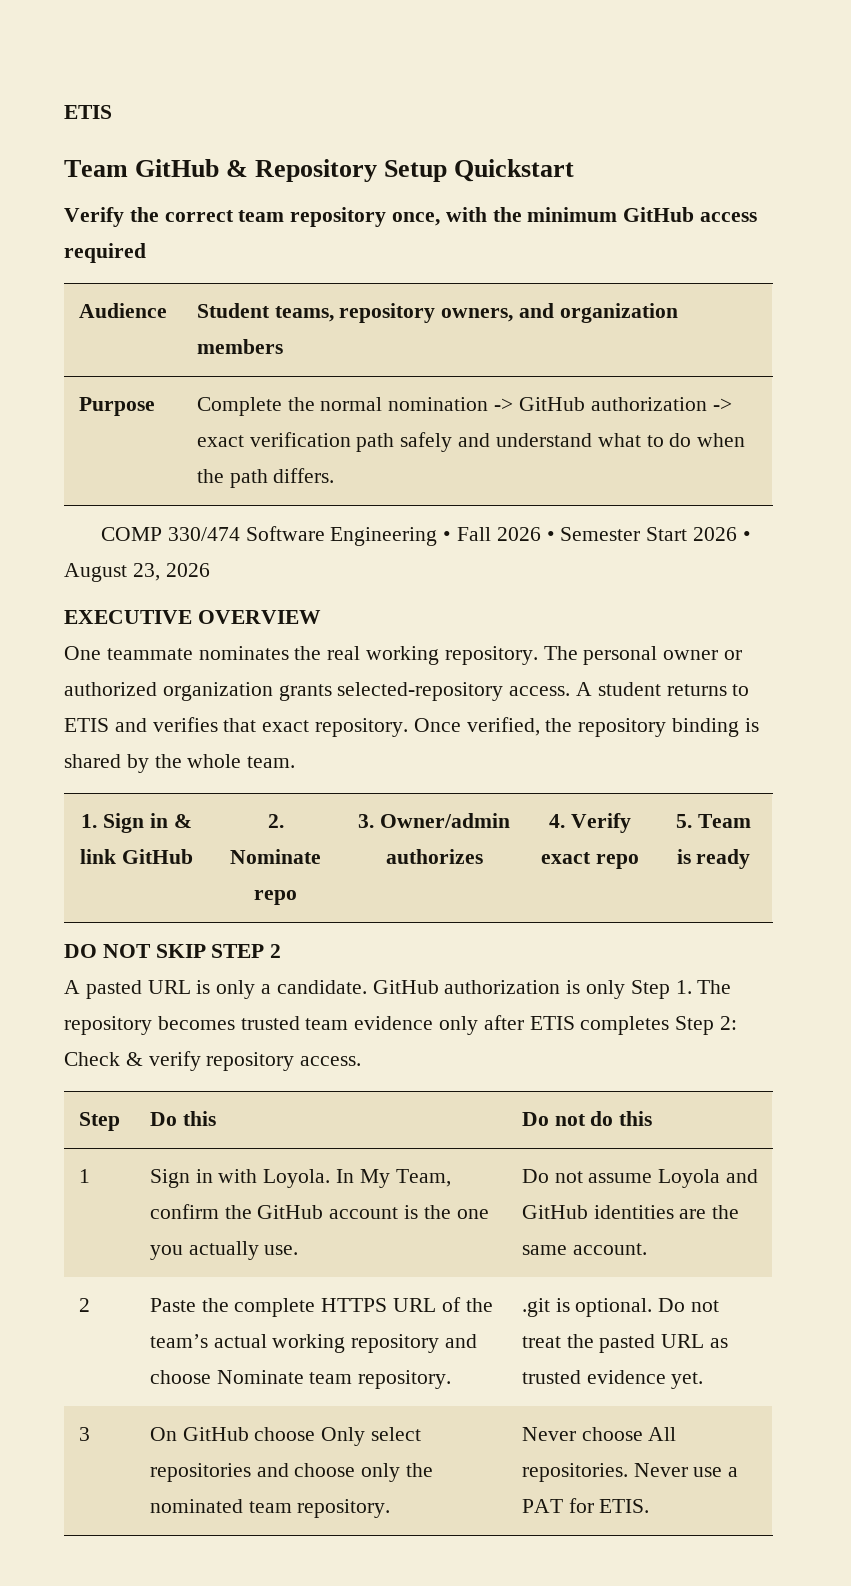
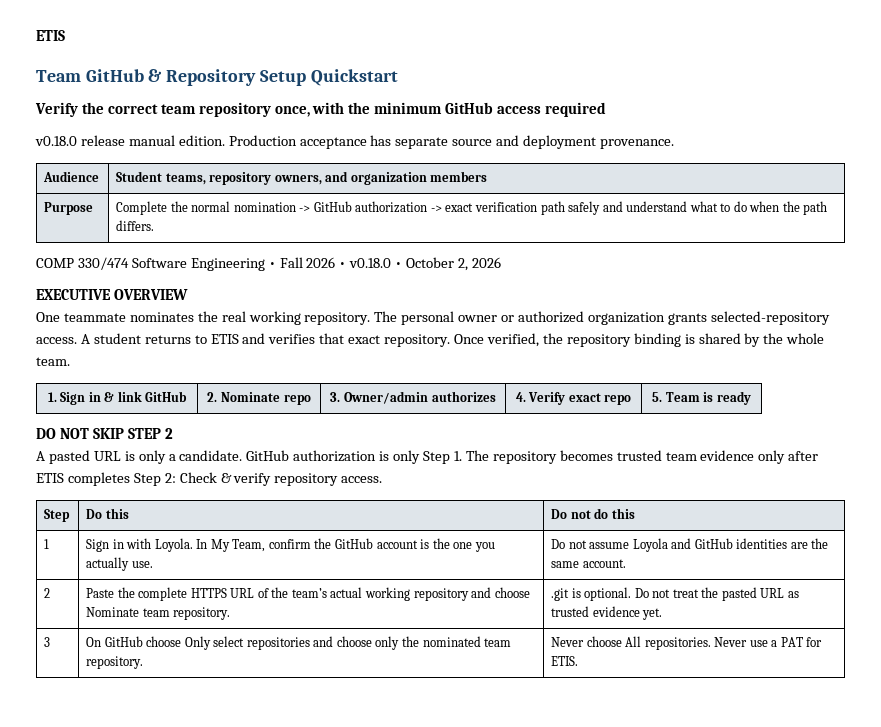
+ v0.18.0 release manual edition. Production acceptance has separate source and deployment provenance.
- COMP 330/474 Software Engineering • Fall 2026 • Semester Start 2026 • August 23, 2026
+ COMP 330/474 Software Engineering • Fall 2026 • v0.18.0 • October 2, 2026

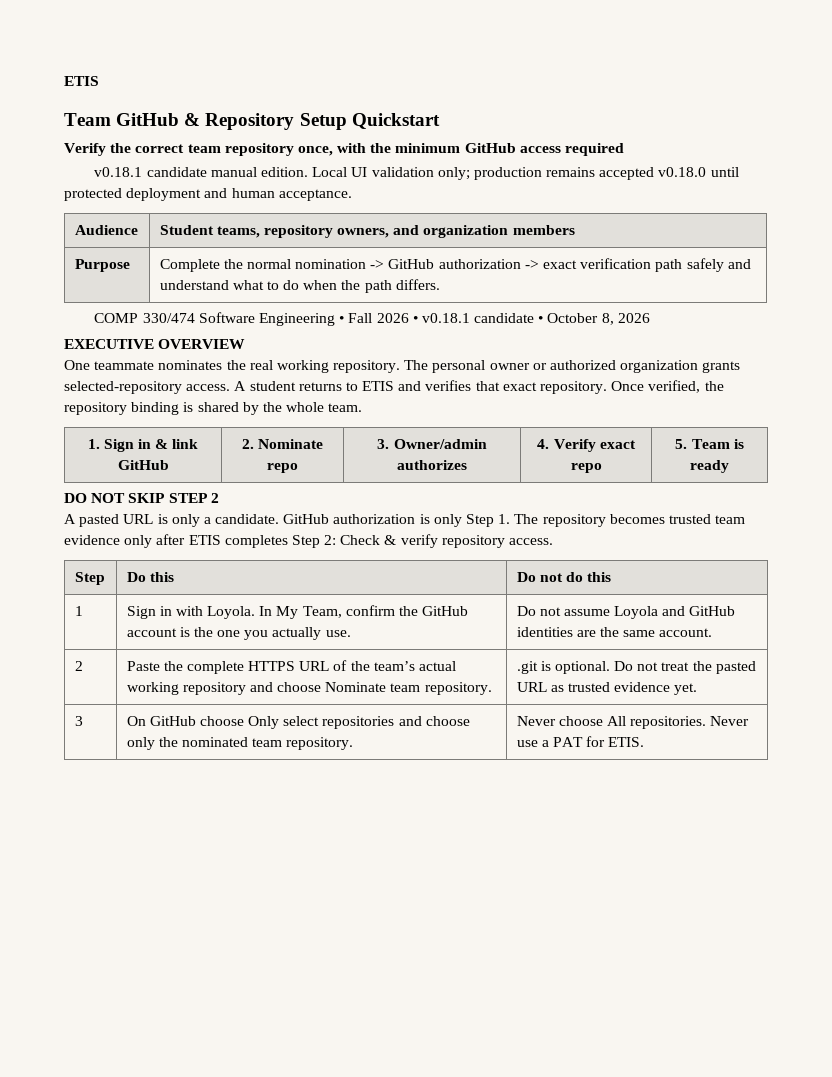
- v0.18.0 release manual edition. Production acceptance has separate source and deployment provenance.
+ v0.18.1 candidate manual edition. Local UI validation only; production remains accepted v0.18.0 until protected deployment and human acceptance.
- COMP 330/474 Software Engineering • Fall 2026 • v0.18.0 • October 2, 2026
+ COMP 330/474 Software Engineering • Fall 2026 • v0.18.1 candidate • October 8, 2026

